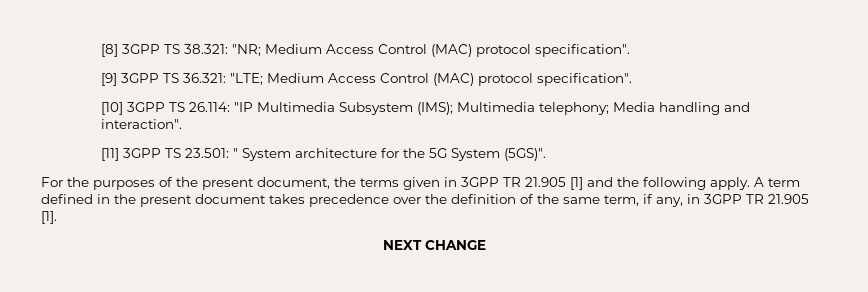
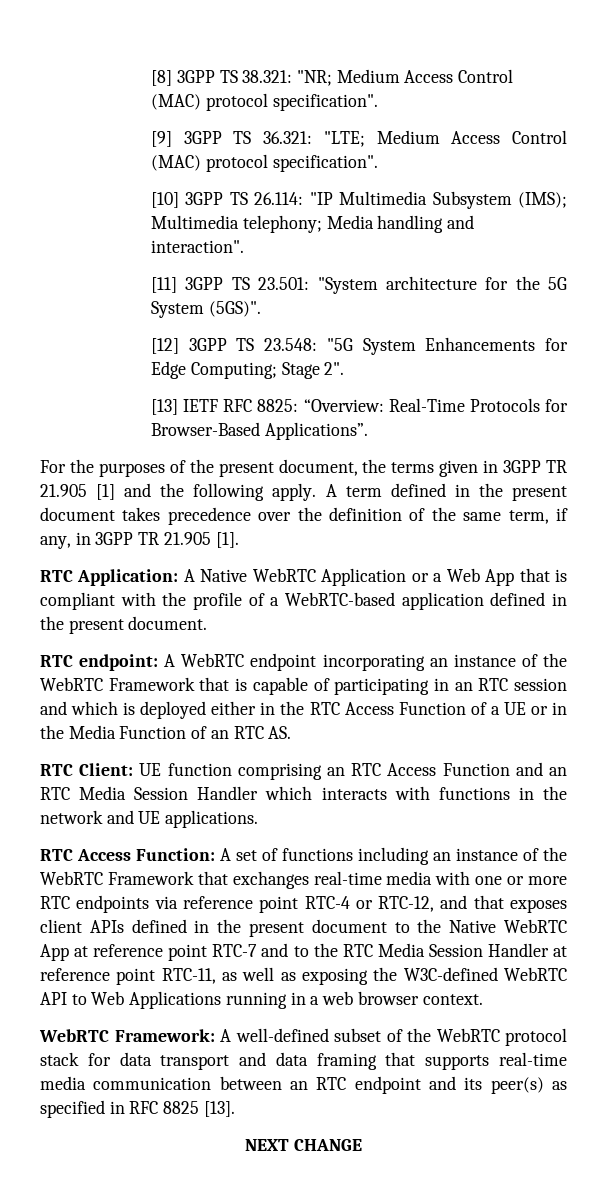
- [11] 3GPP TS 23.501: " System architecture for the 5G System (5GS)".
+ [11] 3GPP TS 23.501: "System architecture for the 5G System (5GS)".
+ [12] 3GPP TS 23.548: "5G System Enhancements for Edge Computing; Stage 2".
+ [13] IETF RFC 8825: “Overview: Real-Time Protocols for Browser-Based Applications”.
+ RTC Application: A Native WebRTC Application or a Web App that is compliant with the profile of a WebRTC-based application defined in the present document.
+ RTC endpoint: A WebRTC endpoint incorporating an instance of the WebRTC Framework that is capable of participating in an RTC session and which is deployed either in the RTC Access Function of a UE or in the Media Function of an RTC AS.
+ RTC Client: UE function comprising an RTC Access Function and an RTC Media Session Handler which interacts with functions in the network and UE applications.
+ RTC Access Function: A set of functions including an instance of the WebRTC Framework that exchanges real-time media with one or more RTC endpoints via reference point RTC-4 or RTC-12, and that exposes client APIs defined in the present document to the Native WebRTC App at reference point RTC-7 and to the RTC Media Session Handler at reference point RTC-11, as well as exposing the W3C-defined WebRTC API to Web Applications running in a web browser context.
+ WebRTC Framework: A well-defined subset of the WebRTC protocol stack for data transport and data framing that supports real-time media communication between an RTC endpoint and its peer(s) as specified in RFC 8825 [13].

